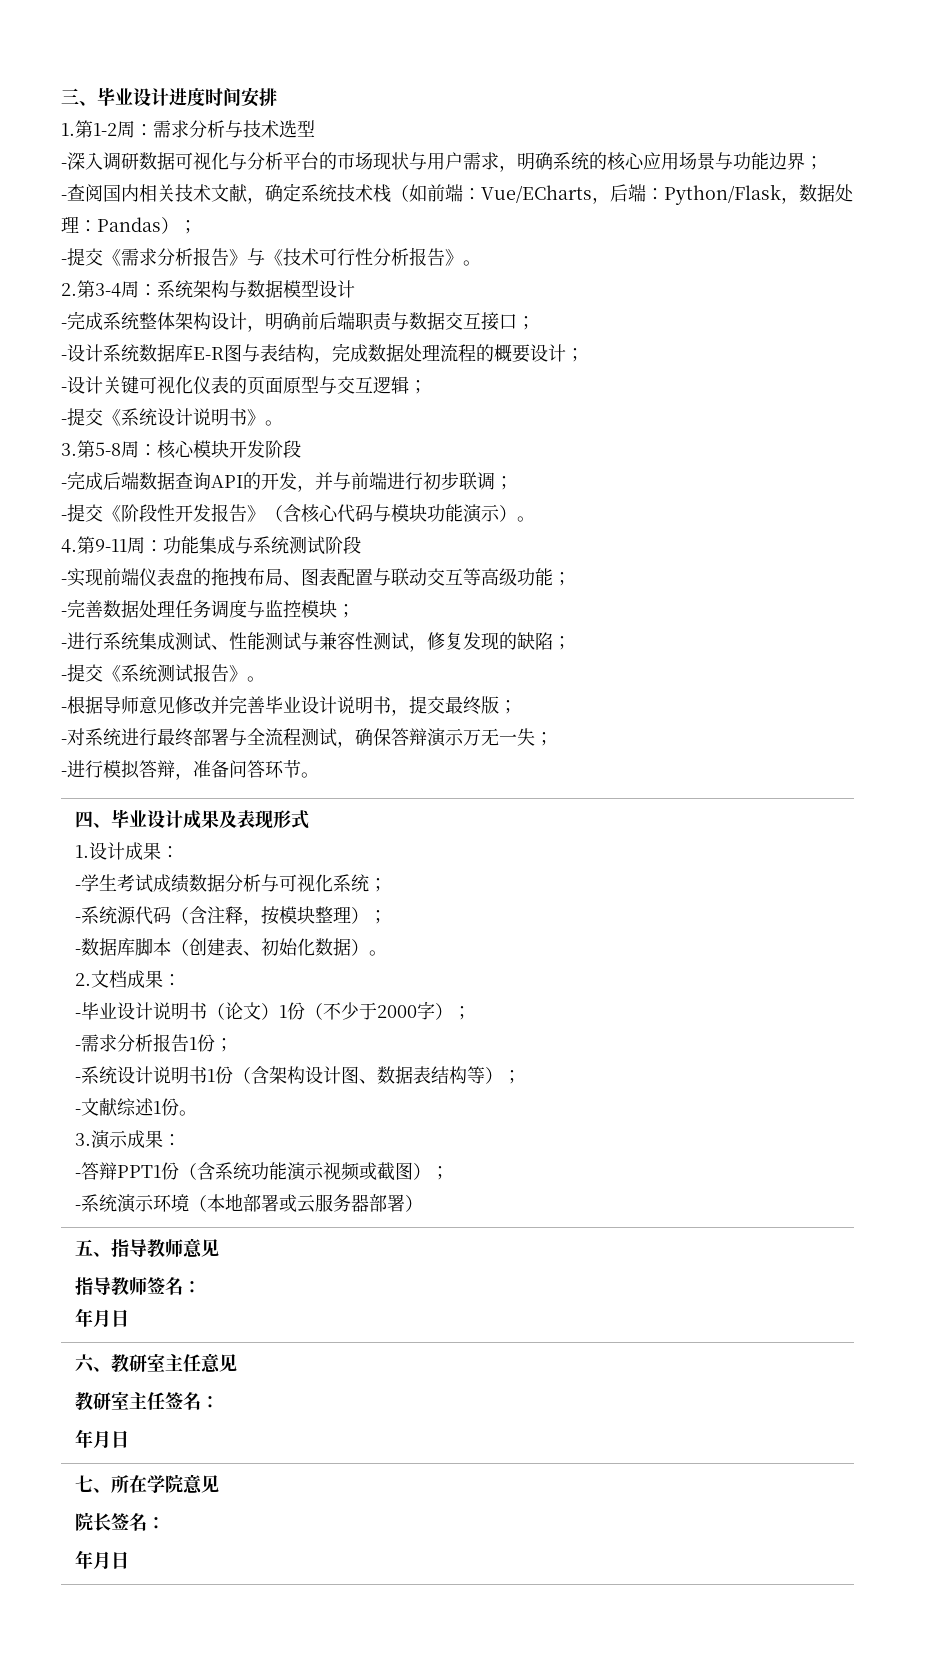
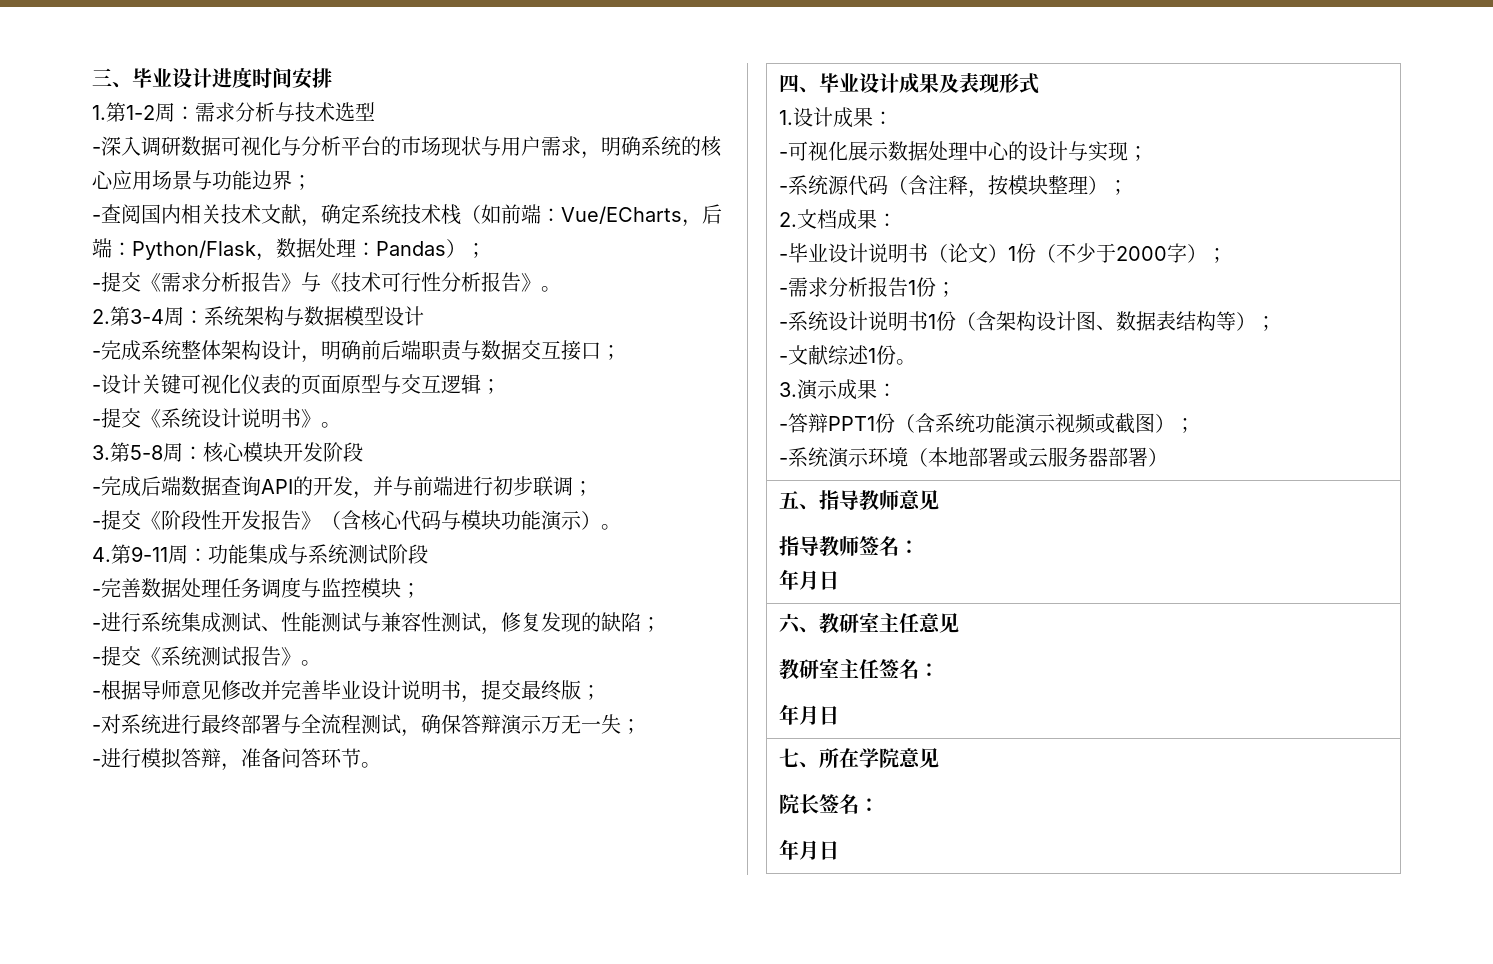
- -设计系统数据库E-R图与表结构，完成数据处理流程的概要设计；
- -实现前端仪表盘的拖拽布局、图表配置与联动交互等高级功能；
- -学生考试成绩数据分析与可视化系统；
+ -可视化展示数据处理中心的设计与实现；
- -数据库脚本（创建表、初始化数据）。

